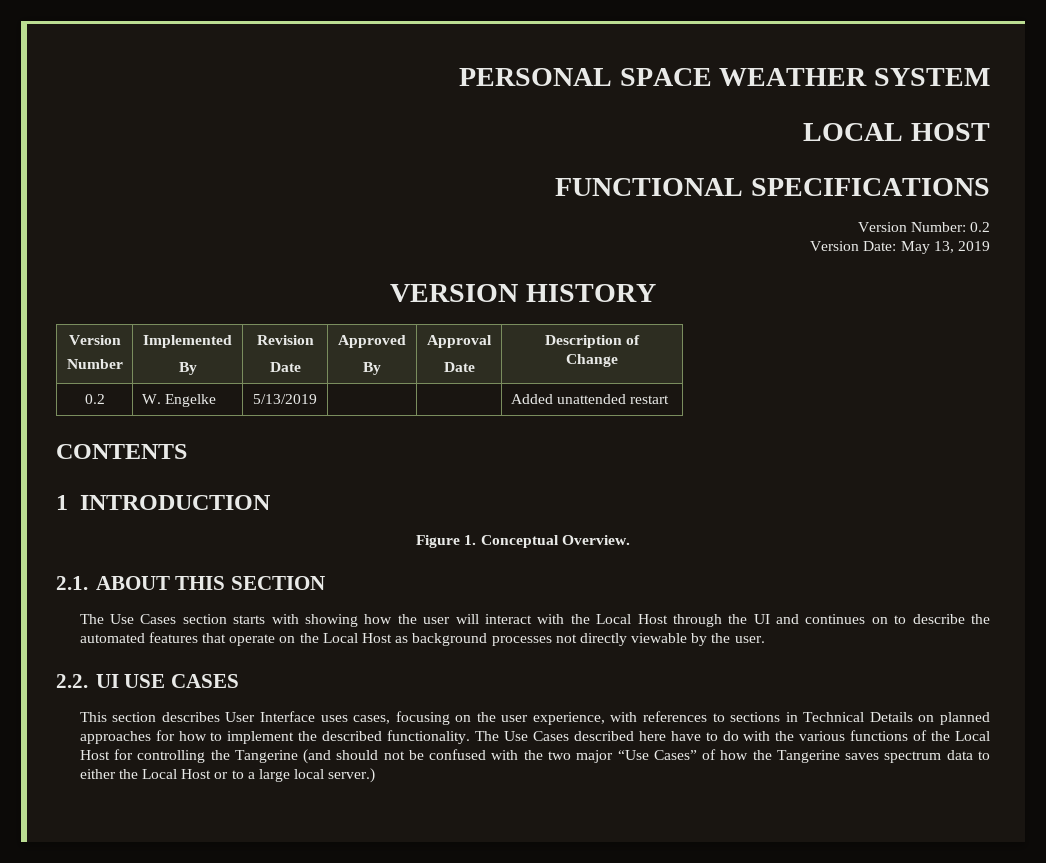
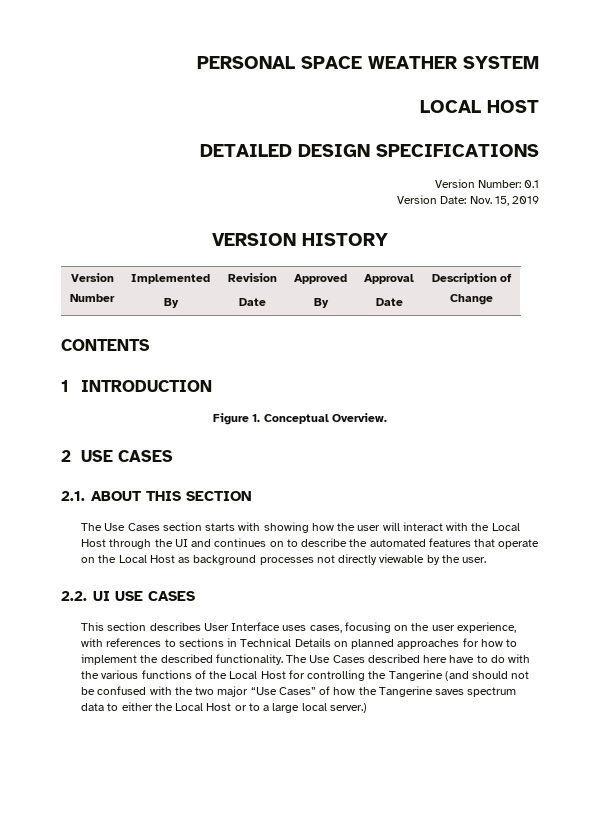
- FUNCTIONAL SPECIFICATIONS
+ DETAILED DESIGN SPECIFICATIONS
- Version Number: 0.2
+ Version Number: 0.1
- Version Date: May 13, 2019
+ Version Date: Nov. 15, 2019
- 0.2 | W. Engelke | 5/13/2019 | | | Added unattended restart
+ 2 USE CASES

